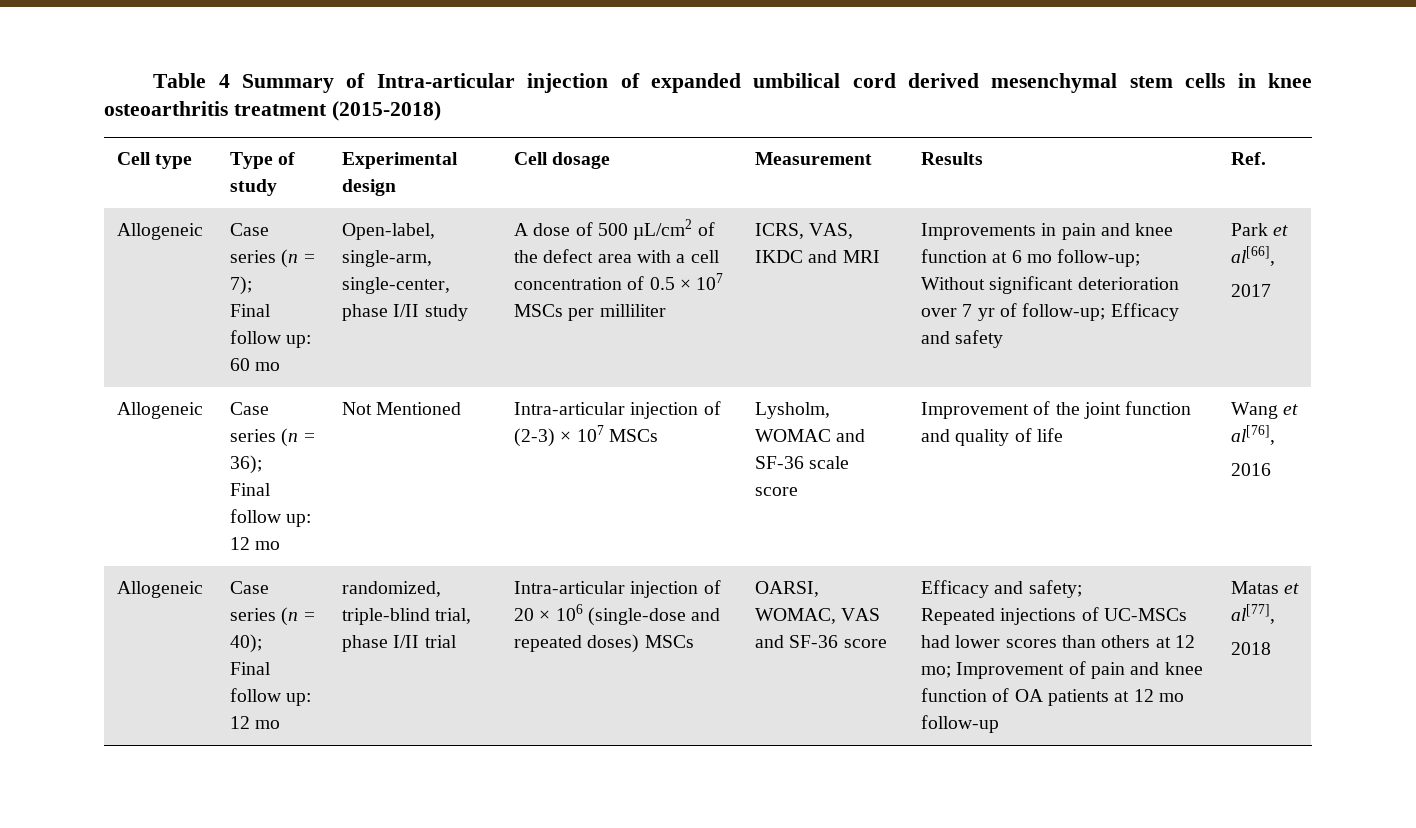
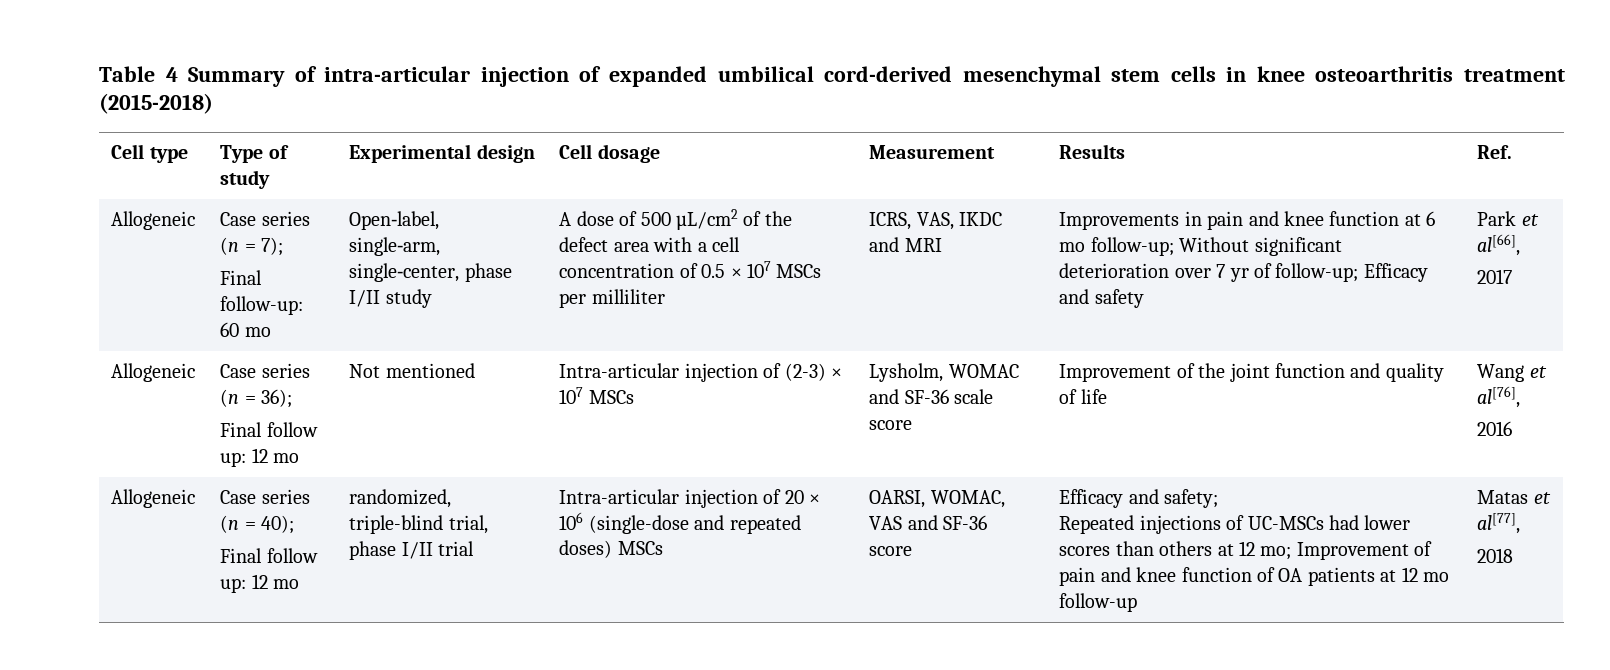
- Table 4 Summary of Intra-articular injection of expanded umbilical cord derived mesenchymal stem cells in knee osteoarthritis treatment (2015-2018)
+ Table 4 Summary of intra-articular injection of expanded umbilical cord-derived mesenchymal stem cells in knee osteoarthritis treatment (2015-2018)
- Final follow up: 60 mo
+ Final follow-up: 60 mo
  Allogeneic | Case series (n = 36);
- Final follow up: 12 mo | Not Mentioned | Intra-articular injection of (2-3) × 107 MSCs | Lysholm, WOMAC and SF-36 scale score | Improvement of the joint function and quality of life | Wang et al[76],
+ Final follow up: 12 mo | Not mentioned | Intra-articular injection of (2-3) × 107 MSCs | Lysholm, WOMAC and SF-36 scale score | Improvement of the joint function and quality of life | Wang et al[76],

